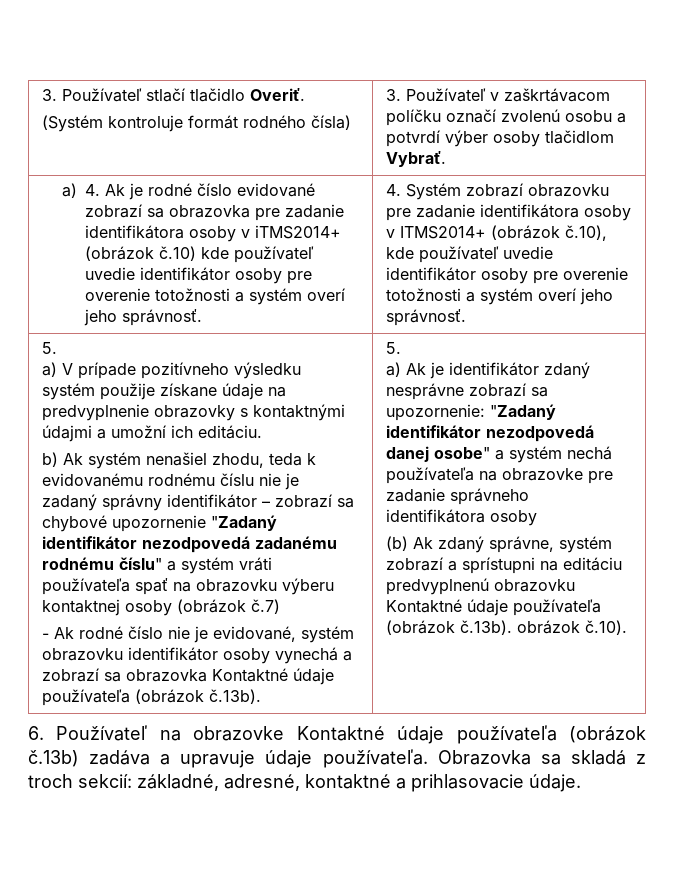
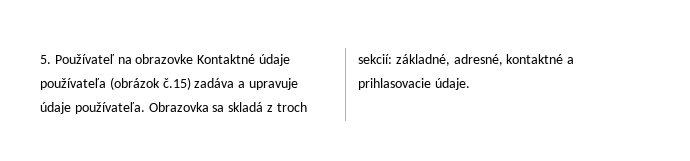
- 3. Používateľ stlačí tlačidlo Overiť.
- (Systém kontroluje formát rodného čísla) | 3. Používateľ v zaškrtávacom políčku označí zvolenú osobu a potvrdí výber osoby tlačidlom Vybrať.
- a) 4. Ak je rodné číslo evidované zobrazí sa obrazovka pre zadanie identifikátora osoby v iTMS2014+ (obrázok č.10) kde používateľ uvedie identifikátor osoby pre overenie totožnosti a systém overí jeho správnosť. | 4. Systém zobrazí obrazovku pre zadanie identifikátora osoby v ITMS2014+ (obrázok č.10), kde používateľ uvedie identifikátor osoby pre overenie totožnosti a systém overí jeho správnosť.
- 5.
- a) V prípade pozitívneho výsledku systém použije získane údaje na predvyplnenie obrazovky s kontaktnými údajmi a umožní ich editáciu.
- b) Ak systém nenašiel zhodu, teda k evidovanému rodnému číslu nie je zadaný správny identifikátor – zobrazí sa chybové upozornenie "Zadaný identifikátor nezodpovedá zadanému rodnému číslu" a systém vráti používateľa spať na obrazovku výberu kontaktnej osoby (obrázok č.7)
- - Ak rodné číslo nie je evidované, systém obrazovku identifikátor osoby vynechá a zobrazí sa obrazovka Kontaktné údaje používateľa (obrázok č.13b). | 5.
- a) Ak je identifikátor zdaný nesprávne zobrazí sa upozornenie: "Zadaný identifikátor nezodpovedá danej osobe" a systém nechá používateľa na obrazovke pre zadanie správneho identifikátora osoby
- (b) Ak zdaný správne, systém zobrazí a sprístupni na editáciu predvyplnenú obrazovku Kontaktné údaje používateľa (obrázok č.13b). obrázok č.10).
- 6. Používateľ na obrazovke Kontaktné údaje používateľa (obrázok č.13b) zadáva a upravuje údaje používateľa.
+ 5. Používateľ na obrazovke Kontaktné údaje používateľa (obrázok č.15) zadáva a upravuje údaje používateľa.

